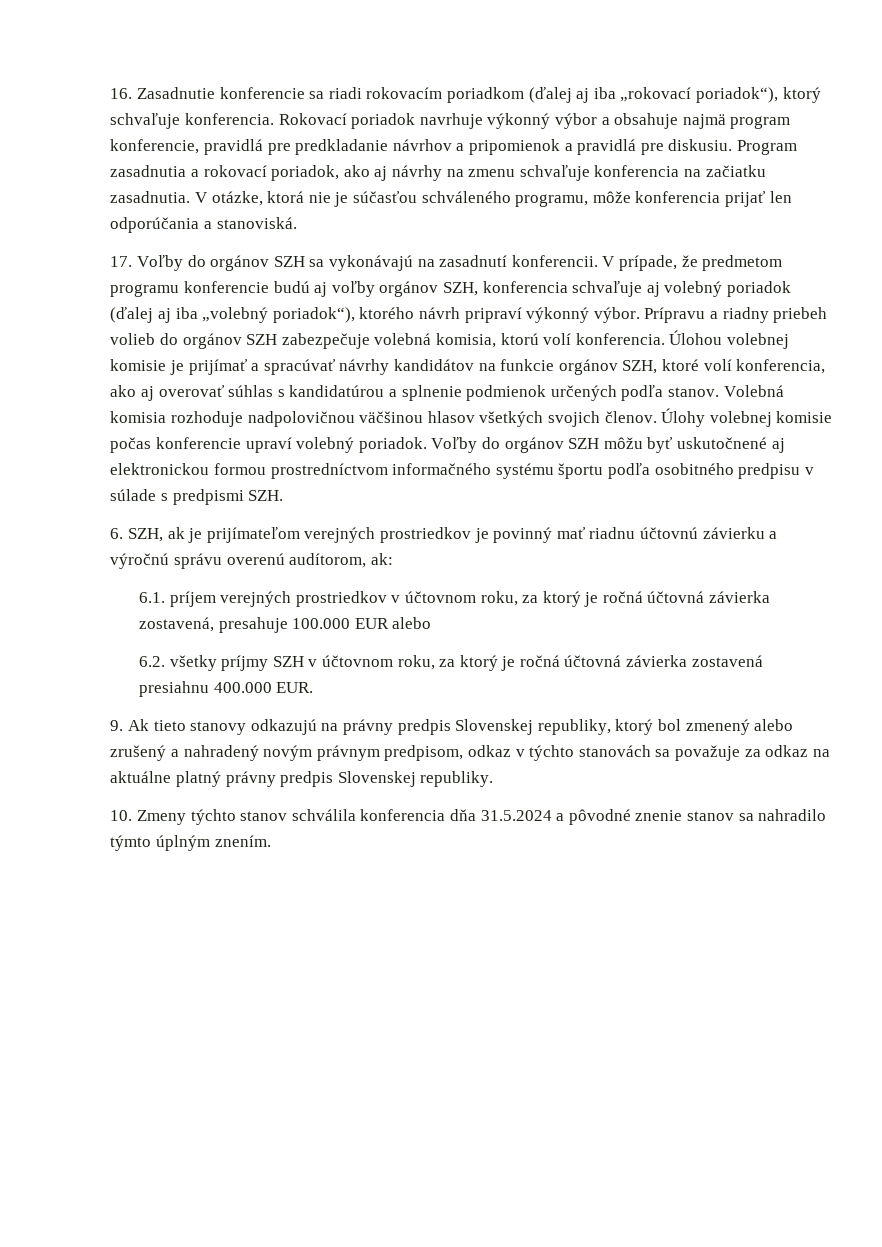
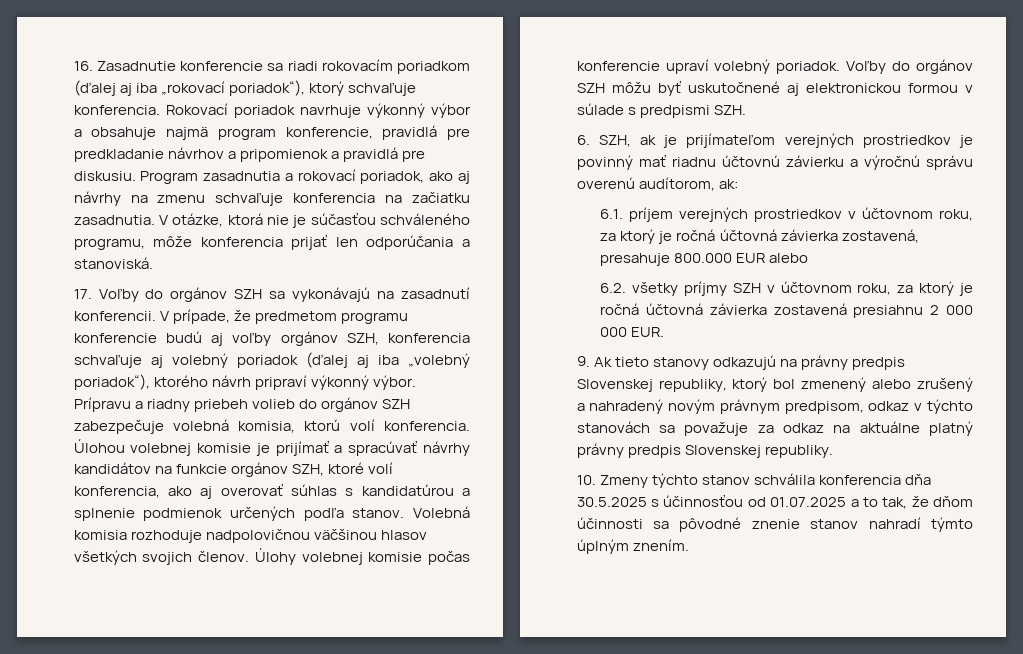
- Voľby do orgánov SZH môžu byť uskutočnené aj elektronickou formou prostredníctvom informačného systému športu podľa osobitného predpisu v súlade s predpismi SZH.
+ Voľby do orgánov SZH môžu byť uskutočnené aj elektronickou formou v súlade s predpismi SZH.
- 6.1. príjem verejných prostriedkov v účtovnom roku, za ktorý je ročná účtovná závierka zostavená, presahuje 100.000 EUR alebo
+ 6.1. príjem verejných prostriedkov v účtovnom roku, za ktorý je ročná účtovná závierka zostavená, presahuje 800.000 EUR alebo
- 6.2. všetky príjmy SZH v účtovnom roku, za ktorý je ročná účtovná závierka zostavená presiahnu 400.000 EUR.
+ 6.2. všetky príjmy SZH v účtovnom roku, za ktorý je ročná účtovná závierka zostavená presiahnu 2 000 000 EUR.
- 10. Zmeny týchto stanov schválila konferencia dňa 31.5.2024 a pôvodné znenie stanov sa nahradilo týmto úplným znením.
+ 10. Zmeny týchto stanov schválila konferencia dňa 30.5.2025 s účinnosťou od 01.07.2025 a to tak, že dňom účinnosti sa pôvodné znenie stanov nahradí týmto úplným znením.

